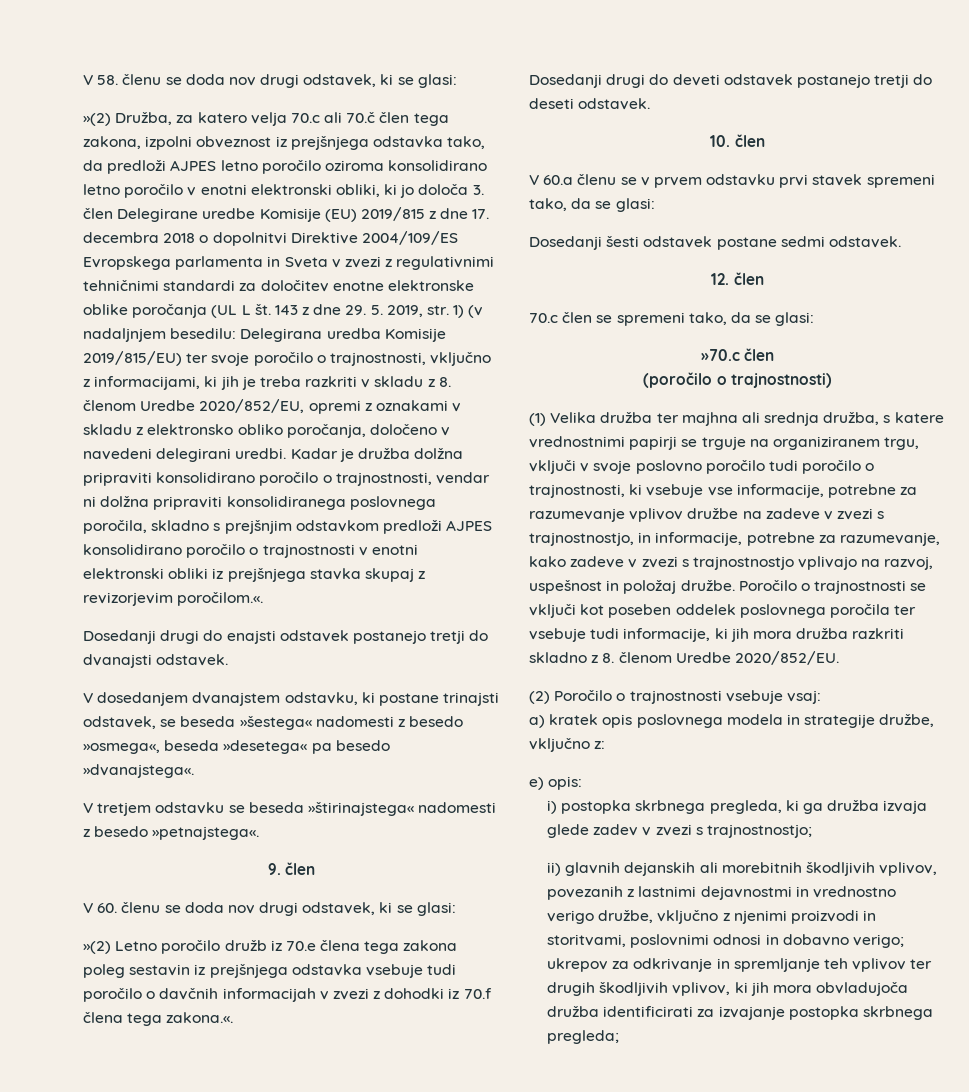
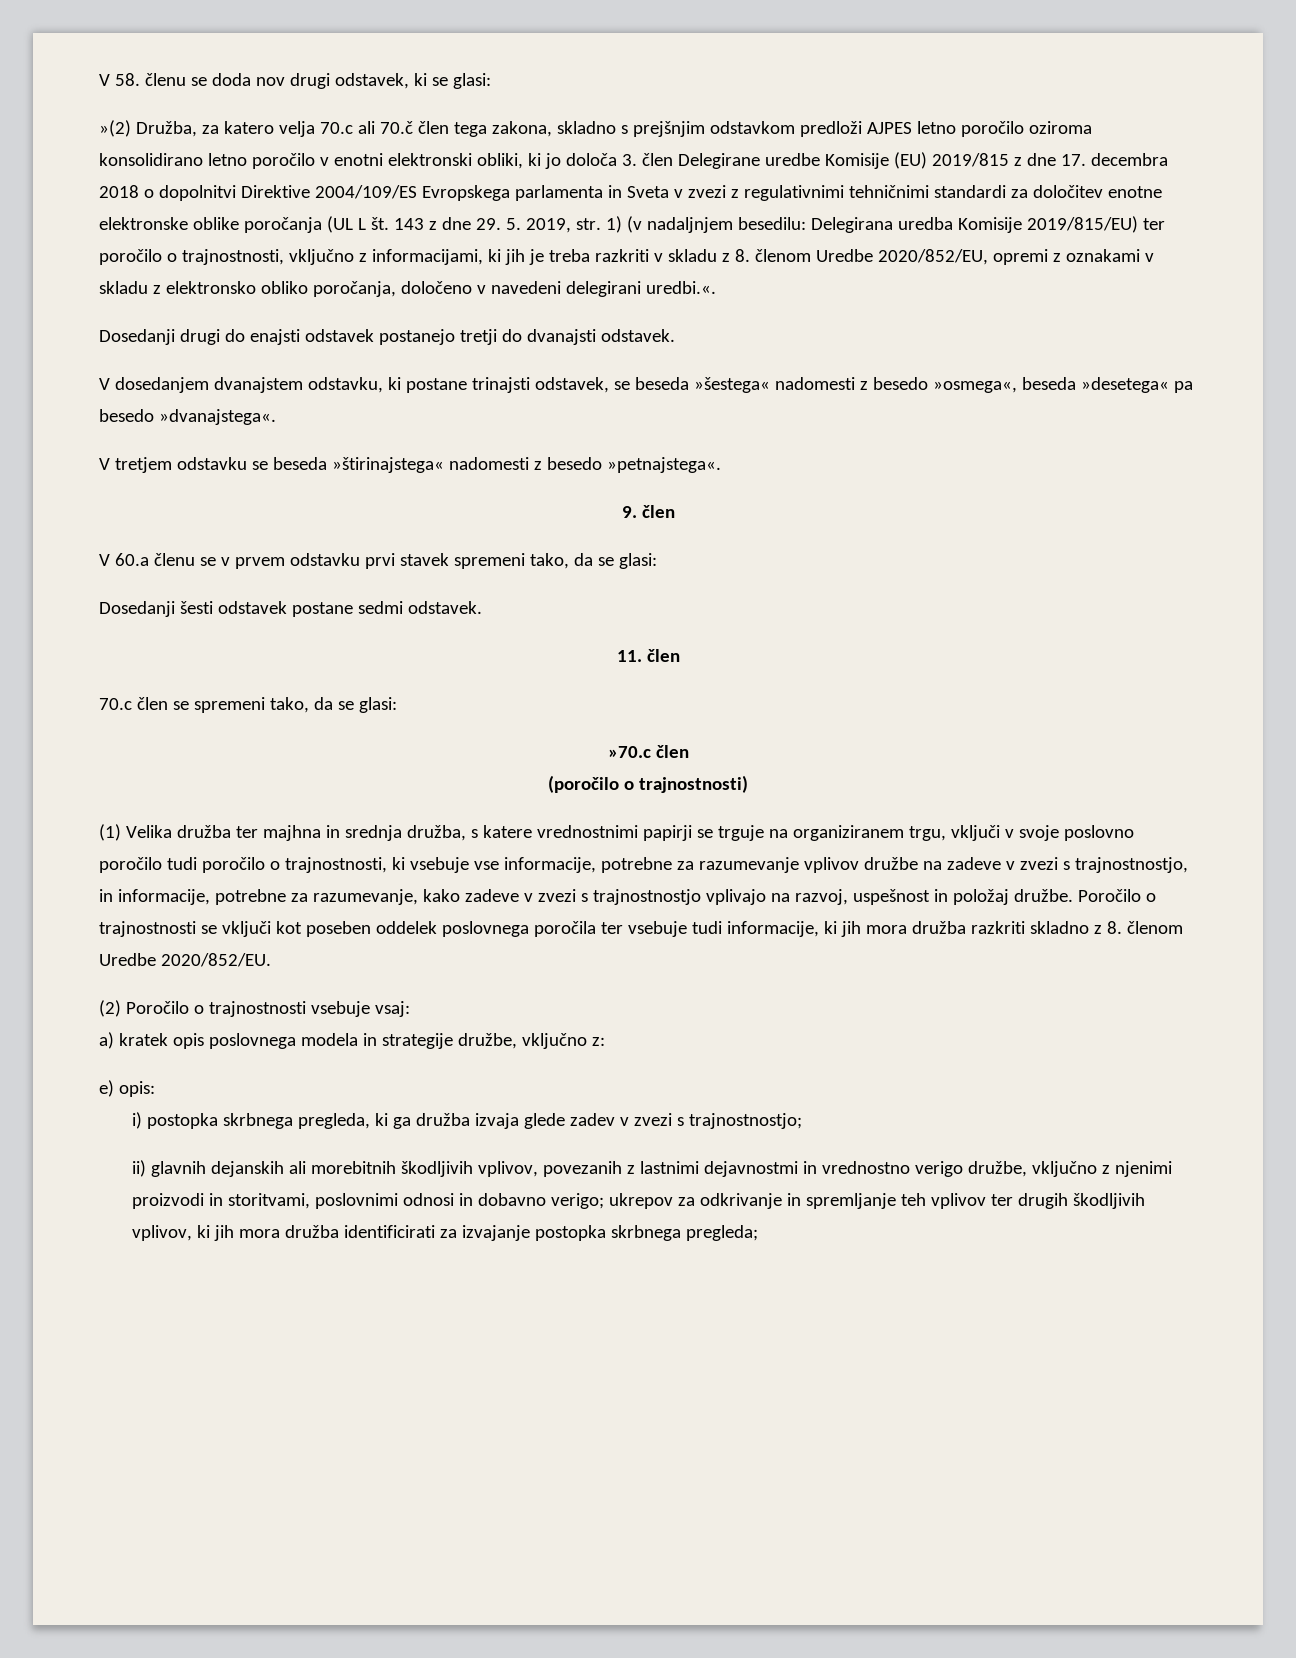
- »(2) Družba, za katero velja 70.c ali 70.č člen tega zakona, izpolni obveznost iz prejšnjega odstavka tako, da predloži AJPES letno poročilo oziroma konsolidirano letno poročilo v enotni elektronski obliki, ki jo določa 3. člen Delegirane uredbe Komisije (EU) 2019/815 z dne 17. decembra 2018 o dopolnitvi Direktive 2004/109/ES Evropskega parlamenta in Sveta v zvezi z regulativnimi tehničnimi standardi za določitev enotne elektronske oblike poročanja (UL L št.
+ »(2) Družba, za katero velja 70.c ali 70.č člen tega zakona, skladno s prejšnjim odstavkom predloži AJPES letno poročilo oziroma konsolidirano letno poročilo v enotni elektronski obliki, ki jo določa 3. člen Delegirane uredbe Komisije (EU) 2019/815 z dne 17. decembra 2018 o dopolnitvi Direktive 2004/109/ES Evropskega parlamenta in Sveta v zvezi z regulativnimi tehničnimi standardi za določitev enotne elektronske oblike poročanja (UL L št.
- 143 z dne 29. 5. 2019, str. 1) (v nadaljnjem besedilu: Delegirana uredba Komisije 2019/815/EU) ter svoje poročilo o trajnostnosti, vključno z informacijami, ki jih je treba razkriti v skladu z 8. členom Uredbe 2020/852/EU, opremi z oznakami v skladu z elektronsko obliko poročanja, določeno v navedeni delegirani uredbi. Kadar je družba dolžna pripraviti konsolidirano poročilo o trajnostnosti, vendar ni dolžna pripraviti konsolidiranega poslovnega poročila, skladno s prejšnjim odstavkom predloži AJPES konsolidirano poročilo o trajnostnosti v enotni elektronski obliki iz prejšnjega stavka skupaj z revizorjevim poročilom.«.
+ 143 z dne 29. 5. 2019, str. 1) (v nadaljnjem besedilu: Delegirana uredba Komisije 2019/815/EU) ter poročilo o trajnostnosti, vključno z informacijami, ki jih je treba razkriti v skladu z 8. členom Uredbe 2020/852/EU, opremi z oznakami v skladu z elektronsko obliko poročanja, določeno v navedeni delegirani uredbi.«.
- V 60. členu se doda nov drugi odstavek, ki se glasi:
- »(2) Letno poročilo družb iz 70.e člena tega zakona poleg sestavin iz prejšnjega odstavka vsebuje tudi poročilo o davčnih informacijah v zvezi z dohodki iz 70.f člena tega zakona.«.
- Dosedanji drugi do deveti odstavek postanejo tretji do deseti odstavek.
- 10. člen
- 12. člen
+ 11. člen
- (1) Velika družba ter majhna ali srednja družba, s katere vrednostnimi papirji se trguje na organiziranem trgu, vključi v svoje poslovno poročilo tudi poročilo o trajnostnosti, ki vsebuje vse informacije, potrebne za razumevanje vplivov družbe na zadeve v zvezi s trajnostnostjo, in informacije, potrebne za razumevanje, kako zadeve v zvezi s trajnostnostjo vplivajo na razvoj, uspešnost in položaj družbe.
+ (1) Velika družba ter majhna in srednja družba, s katere vrednostnimi papirji se trguje na organiziranem trgu, vključi v svoje poslovno poročilo tudi poročilo o trajnostnosti, ki vsebuje vse informacije, potrebne za razumevanje vplivov družbe na zadeve v zvezi s trajnostnostjo, in informacije, potrebne za razumevanje, kako zadeve v zvezi s trajnostnostjo vplivajo na razvoj, uspešnost in položaj družbe.
- ii) glavnih dejanskih ali morebitnih škodljivih vplivov, povezanih z lastnimi dejavnostmi in vrednostno verigo družbe, vključno z njenimi proizvodi in storitvami, poslovnimi odnosi in dobavno verigo; ukrepov za odkrivanje in spremljanje teh vplivov ter drugih škodljivih vplivov, ki jih mora obvladujoča družba identificirati za izvajanje postopka skrbnega pregleda;
+ ii) glavnih dejanskih ali morebitnih škodljivih vplivov, povezanih z lastnimi dejavnostmi in vrednostno verigo družbe, vključno z njenimi proizvodi in storitvami, poslovnimi odnosi in dobavno verigo; ukrepov za odkrivanje in spremljanje teh vplivov ter drugih škodljivih vplivov, ki jih mora družba identificirati za izvajanje postopka skrbnega pregleda;

